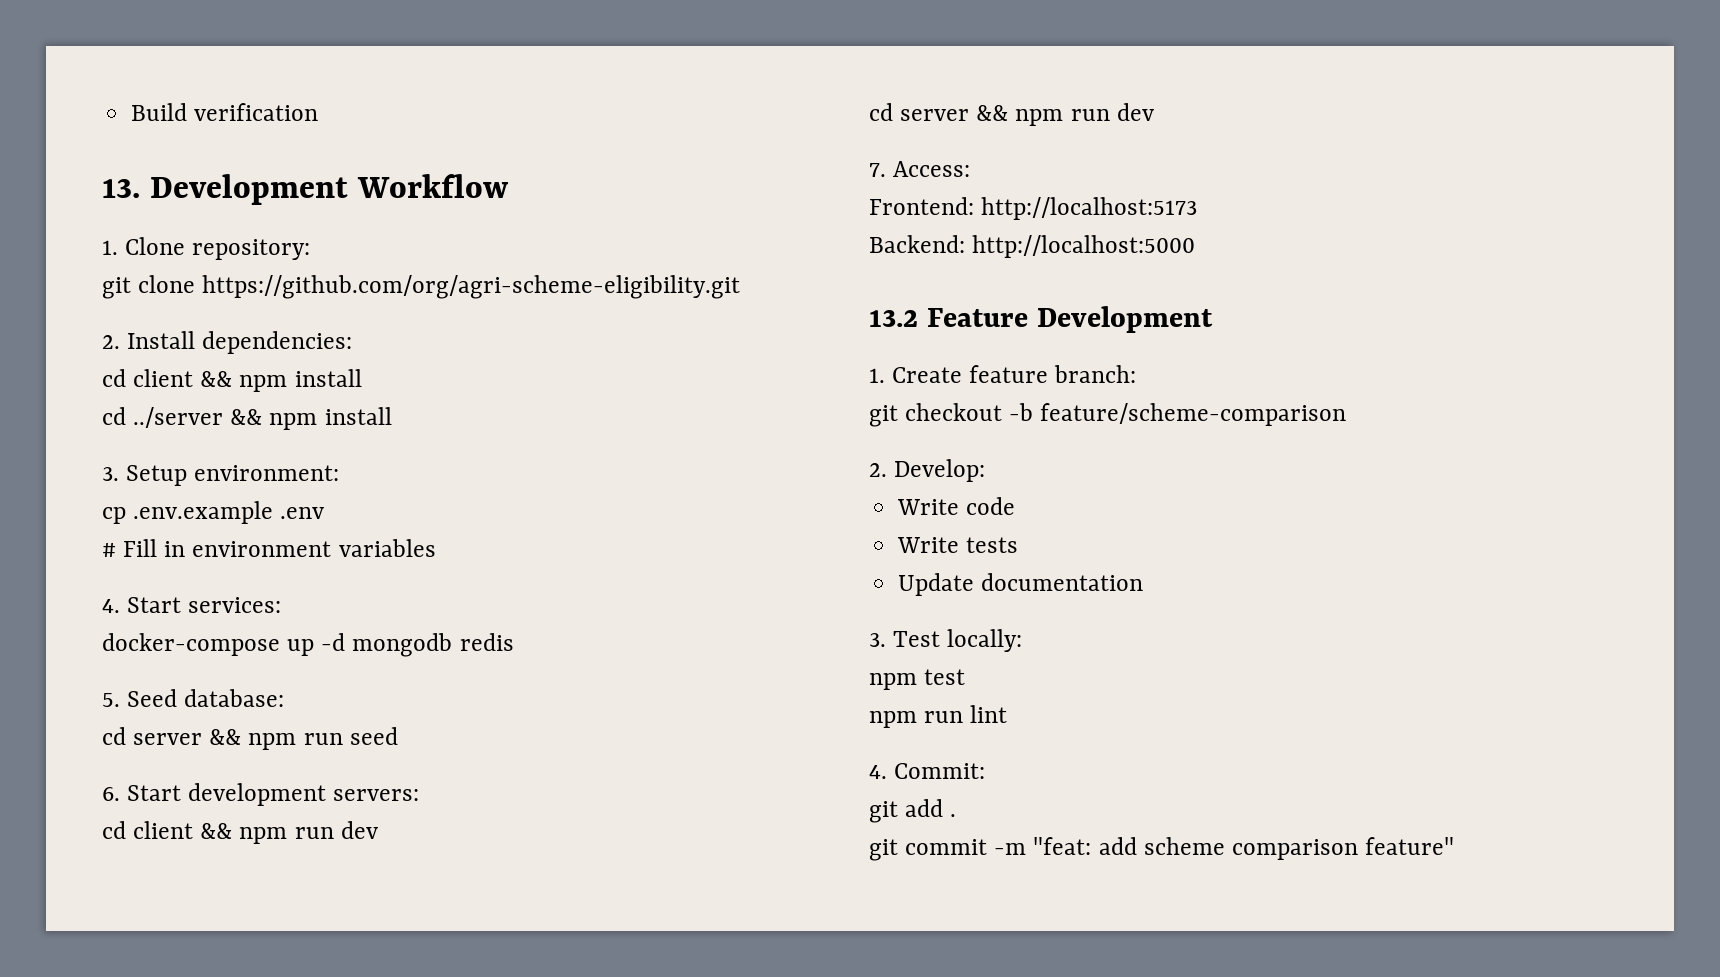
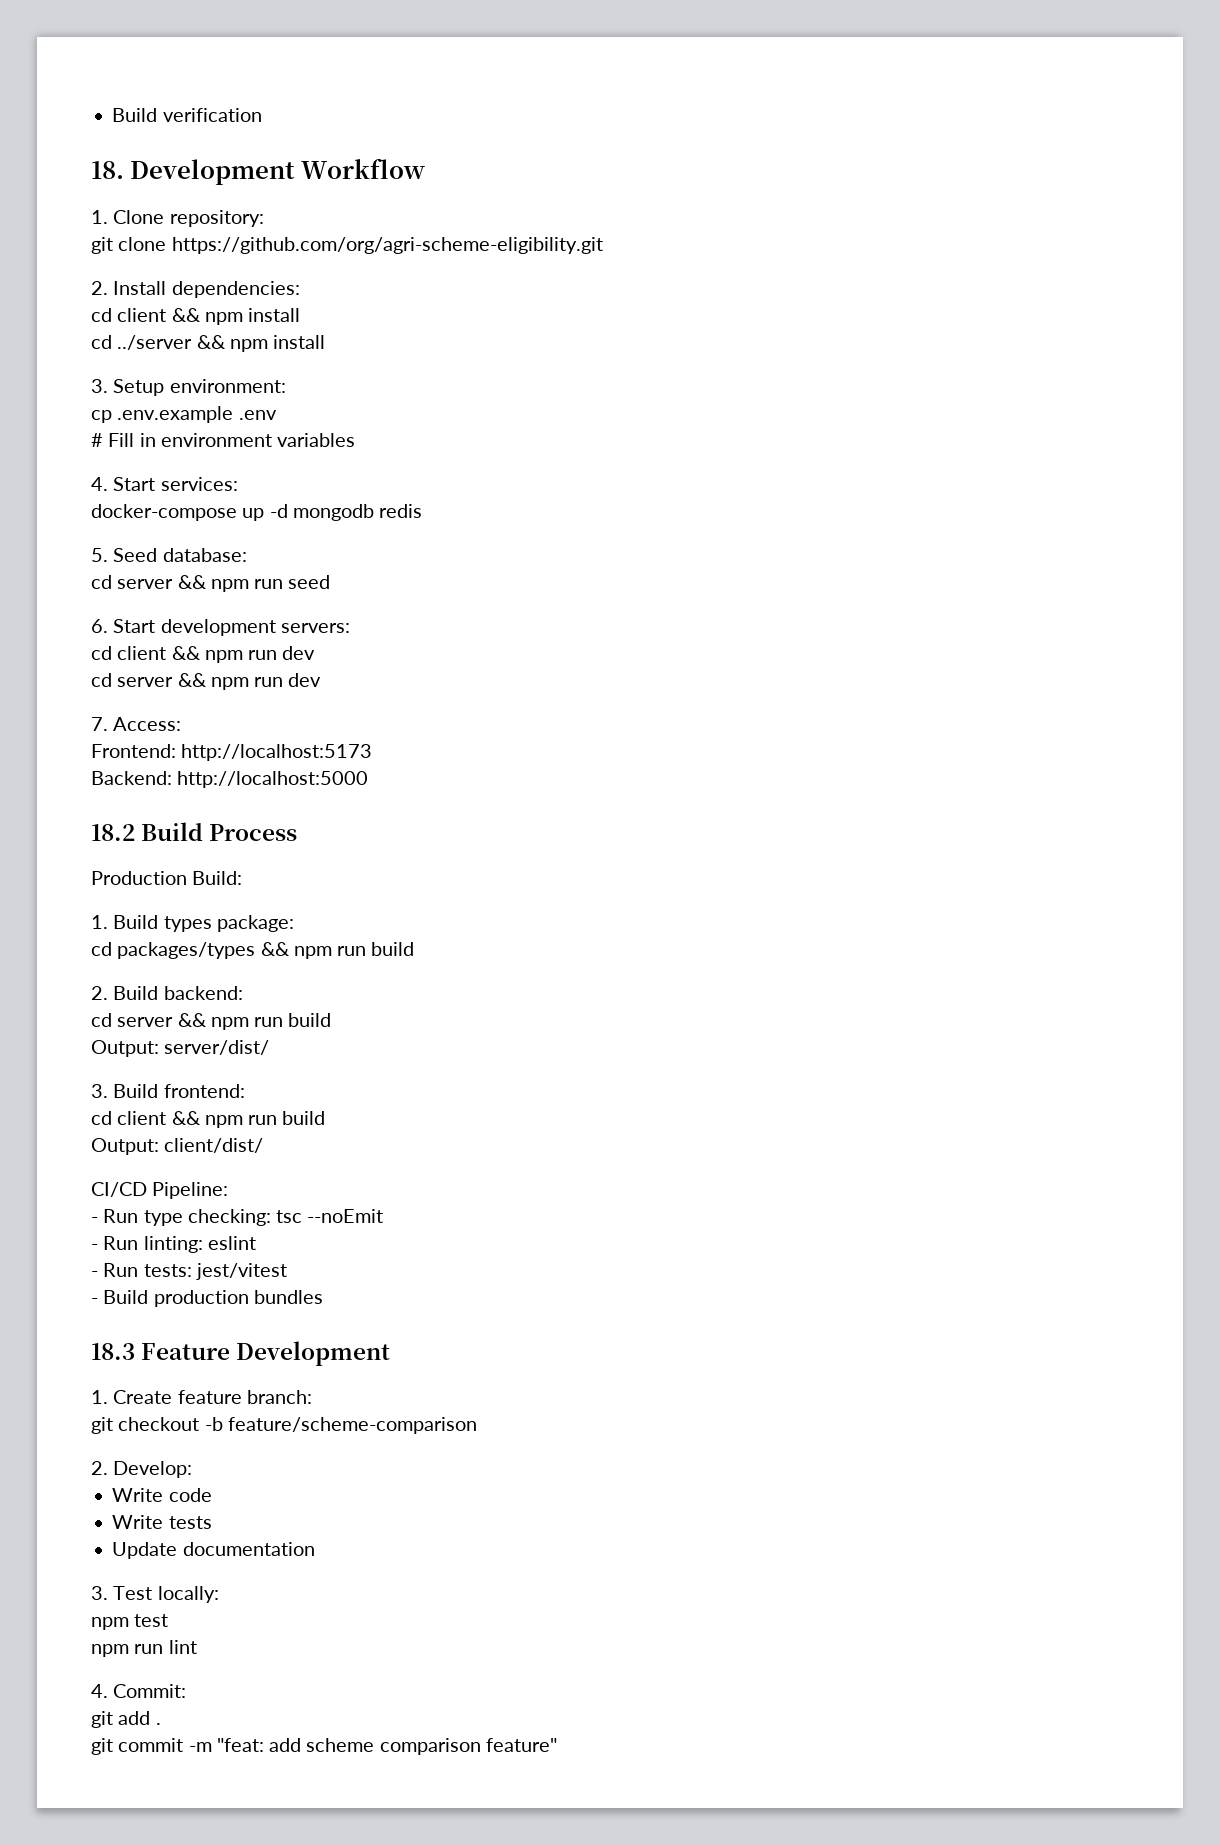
- 13. Development Workflow
+ 18. Development Workflow
- 13.2 Feature Development
+ 18.2 Build Process
+ Production Build:
+ 1. Build types package:
+ cd packages/types && npm run build
+ 2. Build backend:
+ cd server && npm run build
+ Output: server/dist/
+ 3. Build frontend:
+ cd client && npm run build
+ Output: client/dist/
+ CI/CD Pipeline:
+ - Run type checking: tsc --noEmit
+ - Run linting: eslint
+ - Run tests: jest/vitest
+ - Build production bundles
+ 18.3 Feature Development

